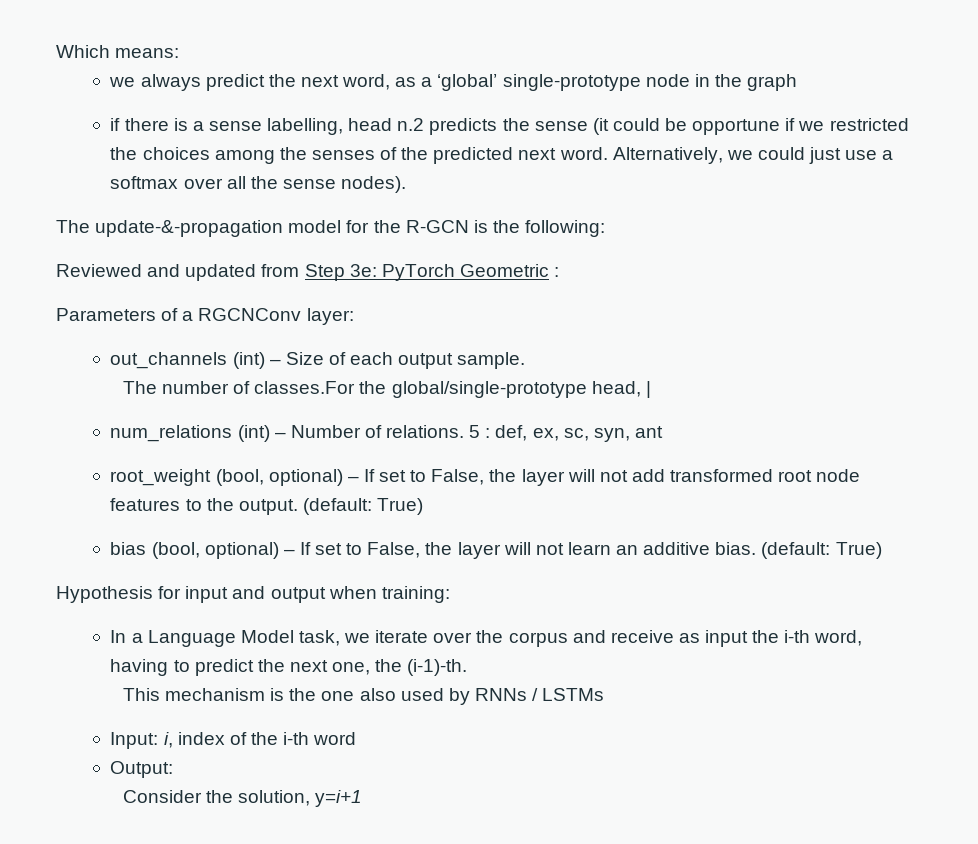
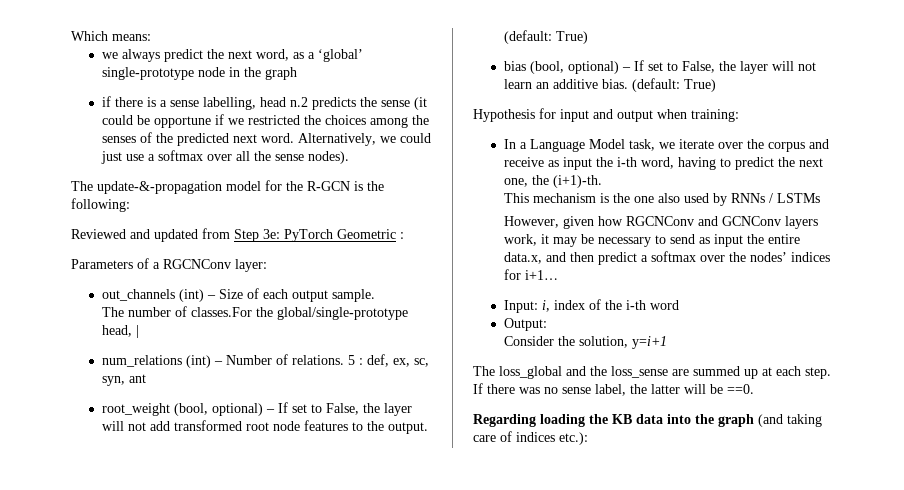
- In a Language Model task, we iterate over the corpus and receive as input the i-th word, having to predict the next one, the (i-1)-th.
+ In a Language Model task, we iterate over the corpus and receive as input the i-th word, having to predict the next one, the (i+1)-th.
+ However, given how RGCNConv and GCNConv layers work, it may be necessary to send as input the entire data.x, and then predict a softmax over the nodes’ indices for i+1…
+ The loss_global and the loss_sense are summed up at each step. If there was no sense label, the latter will be ==0.
+ Regarding loading the KB data into the graph (and taking care of indices etc.):

